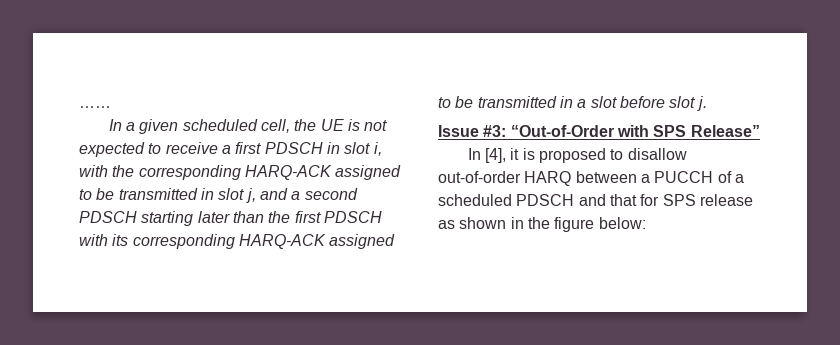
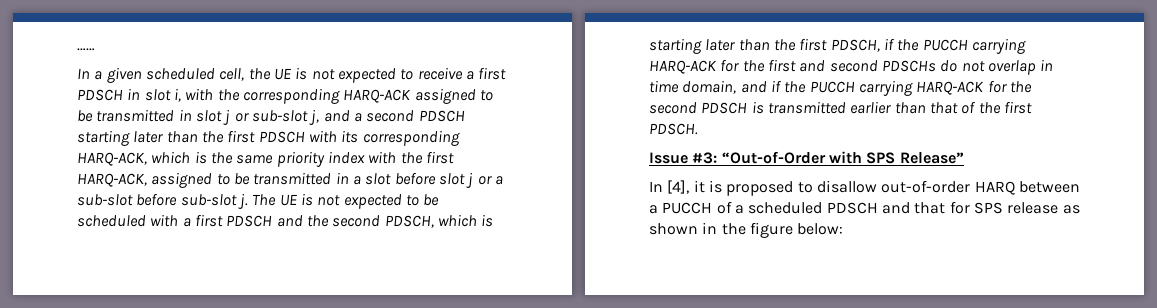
- In a given scheduled cell, the UE is not expected to receive a first PDSCH in slot i, with the corresponding HARQ-ACK assigned to be transmitted in slot j, and a second PDSCH starting later than the first PDSCH with its corresponding HARQ-ACK assigned to be transmitted in a slot before slot j.
+ In a given scheduled cell, the UE is not expected to receive a first PDSCH in slot i, with the corresponding HARQ-ACK assigned to be transmitted in slot j or sub-slot j, and a second PDSCH starting later than the first PDSCH with its corresponding HARQ-ACK, which is the same priority index with the first HARQ-ACK, assigned to be transmitted in a slot before slot j or a sub-slot before sub-slot j. The UE is not expected to be scheduled with a first PDSCH and the second PDSCH, which is starting later than the first PDSCH, if the PUCCH carrying HARQ-ACK for the first and second PDSCHs do not overlap in time domain, and if the PUCCH carrying HARQ-ACK for the second PDSCH is transmitted earlier than that of the first PDSCH.

